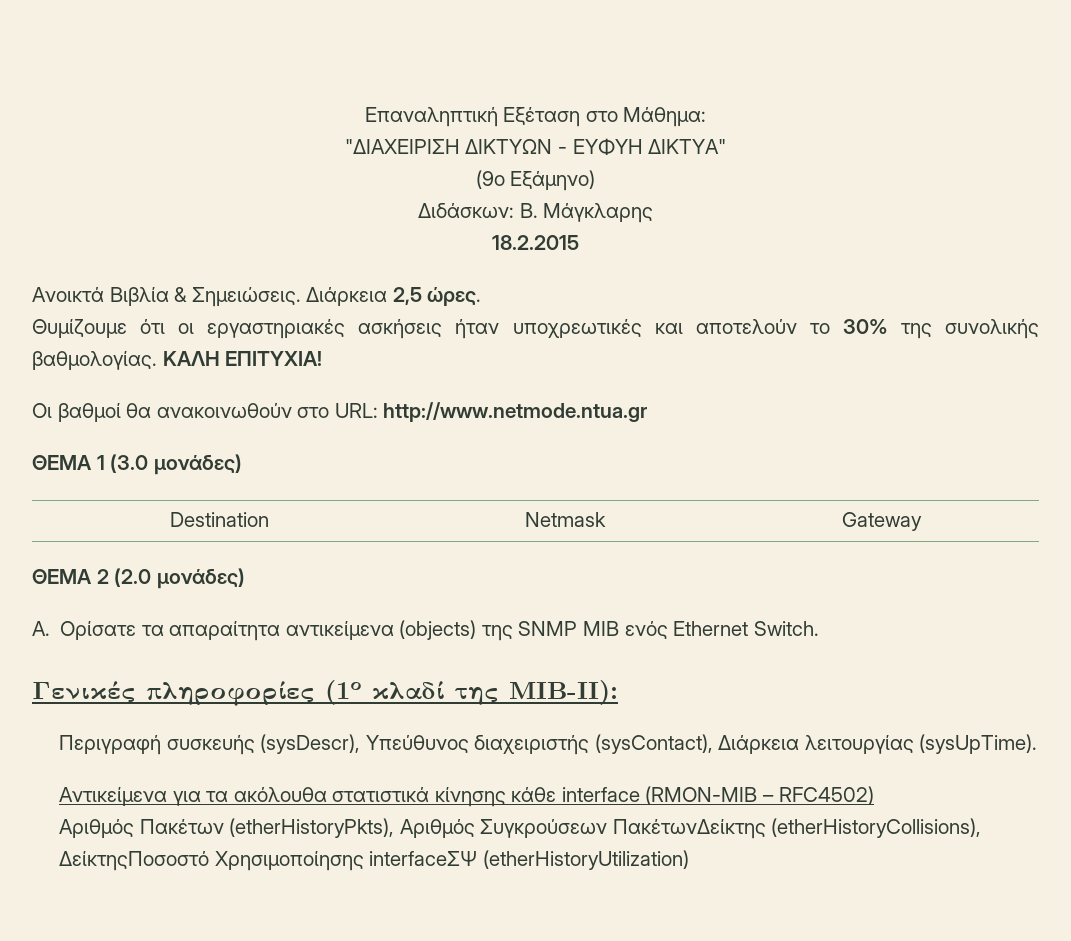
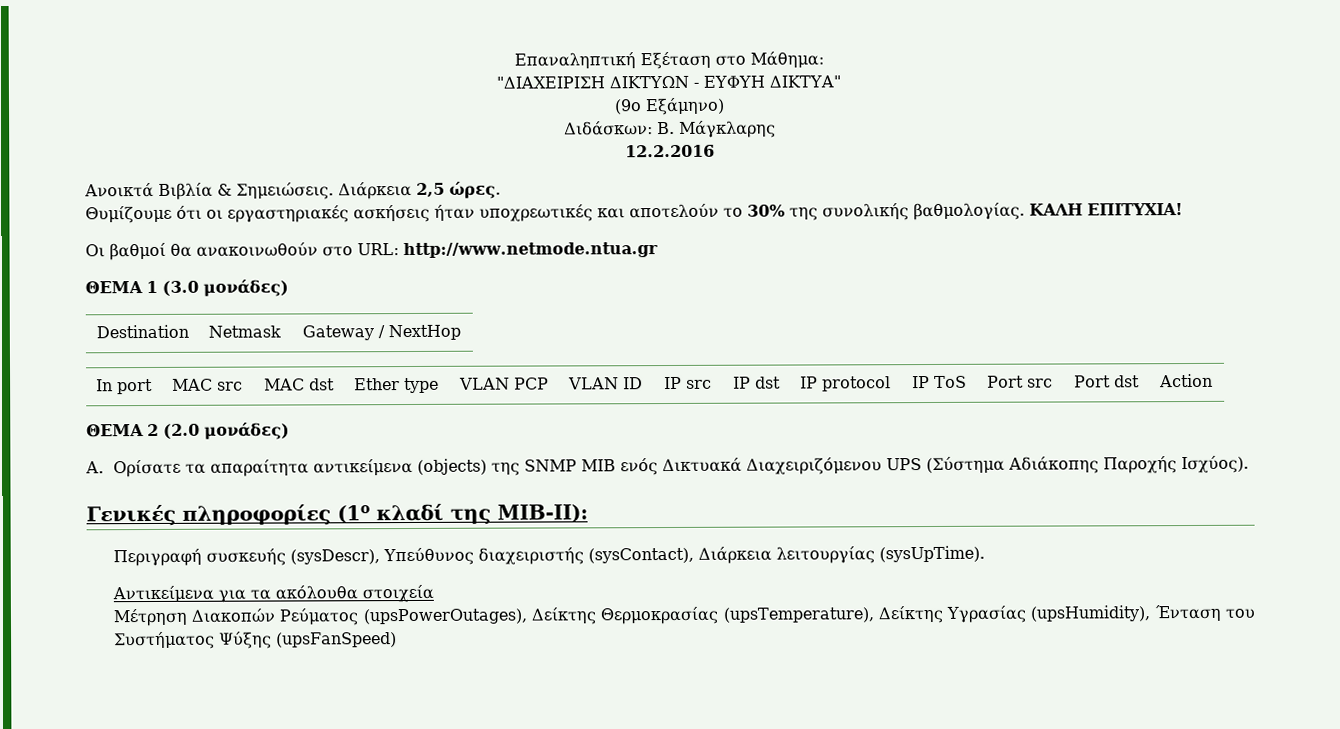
- 18.2.2015
+ 12.2.2016
- Destination | Netmask | Gateway
+ Destination | Netmask | Gateway / NextHop
+ In port | MAC src | MAC dst | Ether type | VLAN PCP | VLAN ID | IP src | IP dst | IP protocol | IP ToS | Port src | Port dst | Action
- A. Ορίσατε τα απαραίτητα αντικείμενα (objects) της SNMP MIB ενός Ethernet Switch.
+ A. Ορίσατε τα απαραίτητα αντικείμενα (objects) της SNMP MIB ενός Δικτυακά Διαχειριζόμενου UPS (Σύστημα Αδιάκοπης Παροχής Ισχύος).
- Αντικείμενα για τα ακόλουθα στατιστικά κίνησης κάθε interface (RMON-MIB – RFC4502)
- Αριθμός Πακέτων (etherHistoryPkts), Αριθμός Συγκρούσεων ΠακέτωνΔείκτης (etherHistoryCollisions), ΔείκτηςΠοσοστό Χρησιμοποίησης interfaceΣΨ (etherHistoryUtilization)
+ Αντικείμενα για τα ακόλουθα στοιχεία
+ Μέτρηση Διακοπών Ρεύματος (upsPowerOutages), Δείκτης Θερμοκρασίας (upsTemperature), Δείκτης Υγρασίας (upsHumidity), Ένταση του Συστήματος Ψύξης (upsFanSpeed)

